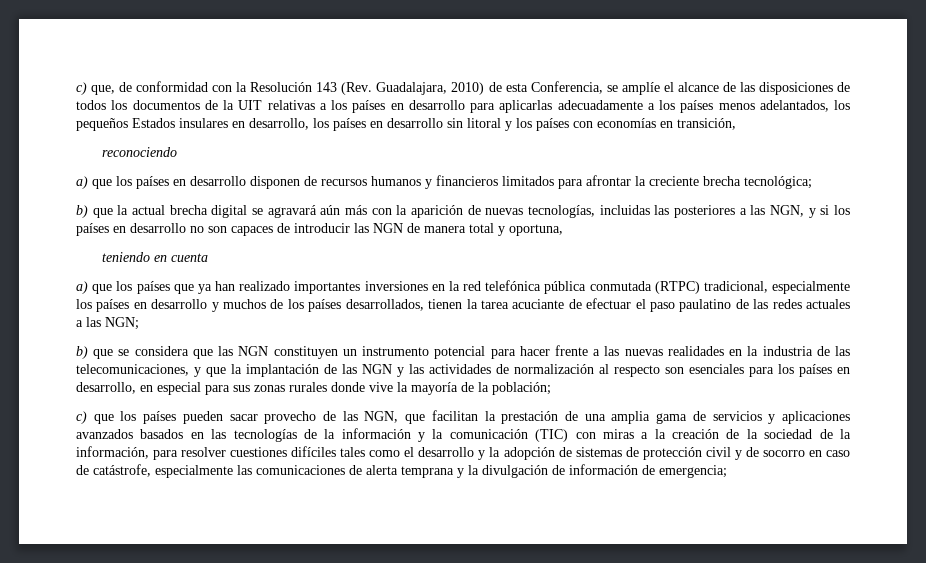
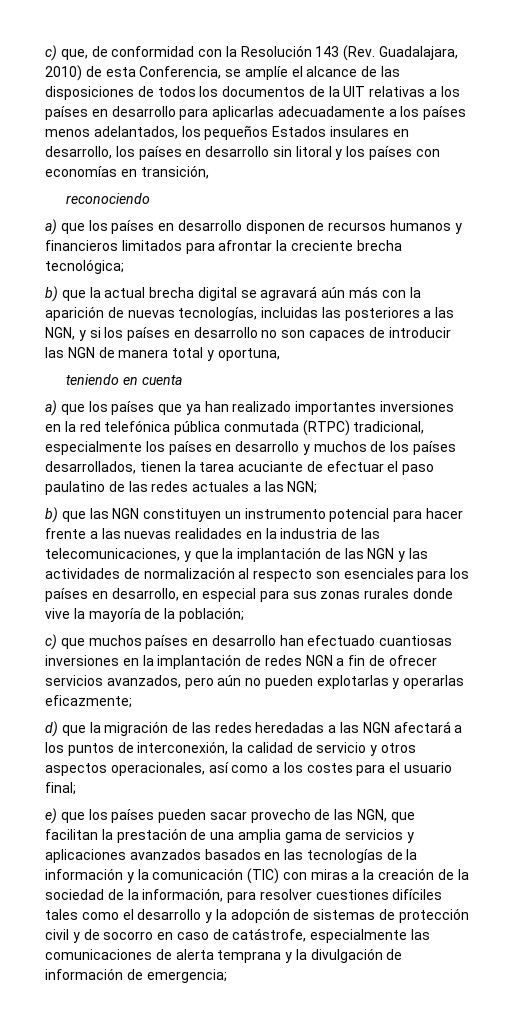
- b) que se considera que las NGN constituyen un instrumento potencial para hacer frente a las nuevas realidades en la industria de las telecomunicaciones, y que la implantación de las NGN y las actividades de normalización al respecto son esenciales para los países en desarrollo, en especial para sus zonas rurales donde vive la mayoría de la población;
+ b) que las NGN constituyen un instrumento potencial para hacer frente a las nuevas realidades en la industria de las telecomunicaciones, y que la implantación de las NGN y las actividades de normalización al respecto son esenciales para los países en desarrollo, en especial para sus zonas rurales donde vive la mayoría de la población;
- c) que los países pueden sacar provecho de las NGN, que facilitan la prestación de una amplia gama de servicios y aplicaciones avanzados basados en las tecnologías de la información y la comunicación (TIC) con miras a la creación de la sociedad de la información, para resolver cuestiones difíciles tales como el desarrollo y la adopción de sistemas de protección civil y de socorro en caso de catástrofe, especialmente las comunicaciones de alerta temprana y la divulgación de información de emergencia;
+ c) que muchos países en desarrollo han efectuado cuantiosas inversiones en la implantación de redes NGN a fin de ofrecer servicios avanzados, pero aún no pueden explotarlas y operarlas eficazmente;
+ d) que la migración de las redes heredadas a las NGN afectará a los puntos de interconexión, la calidad de servicio y otros aspectos operacionales, así como a los costes para el usuario final;
+ e) que los países pueden sacar provecho de las NGN, que facilitan la prestación de una amplia gama de servicios y aplicaciones avanzados basados en las tecnologías de la información y la comunicación (TIC) con miras a la creación de la sociedad de la información, para resolver cuestiones difíciles tales como el desarrollo y la adopción de sistemas de protección civil y de socorro en caso de catástrofe, especialmente las comunicaciones de alerta temprana y la divulgación de información de emergencia;

